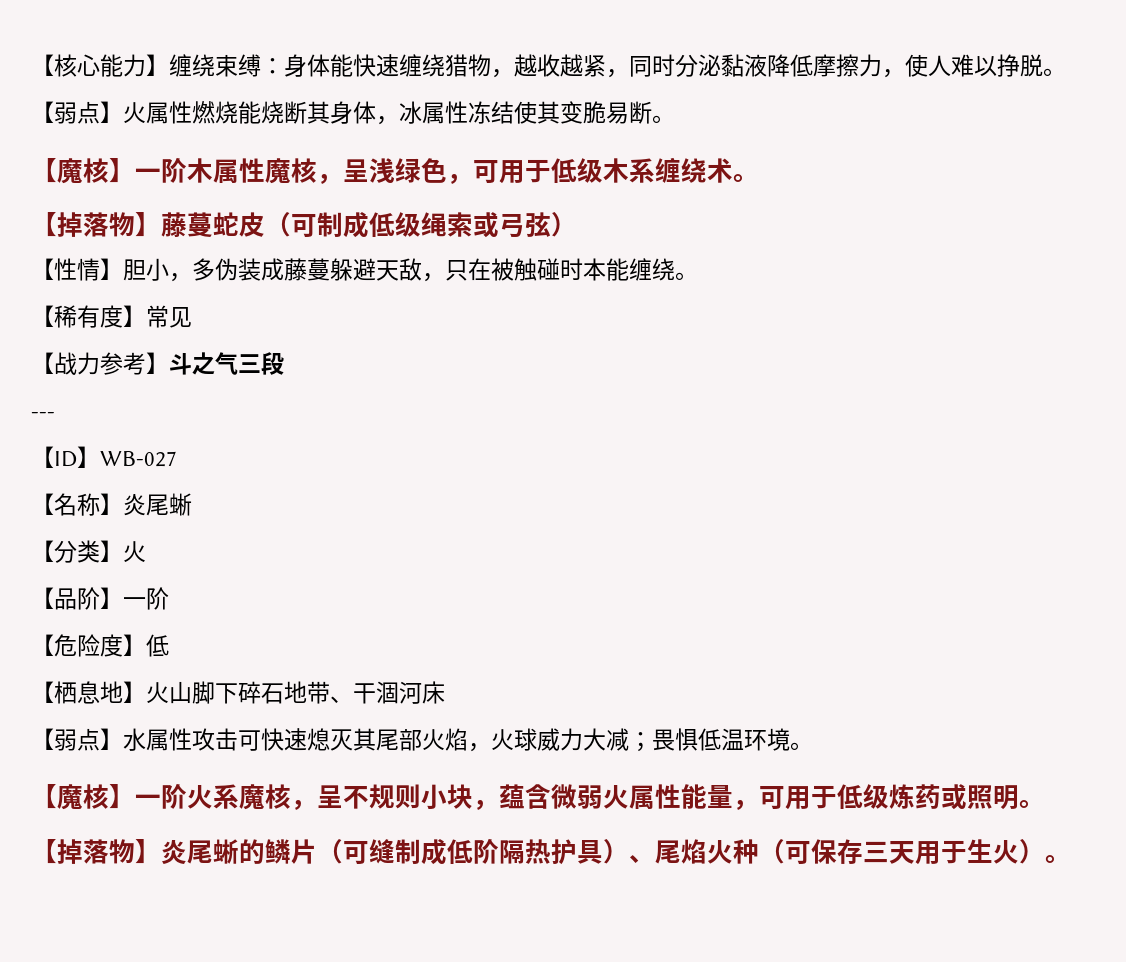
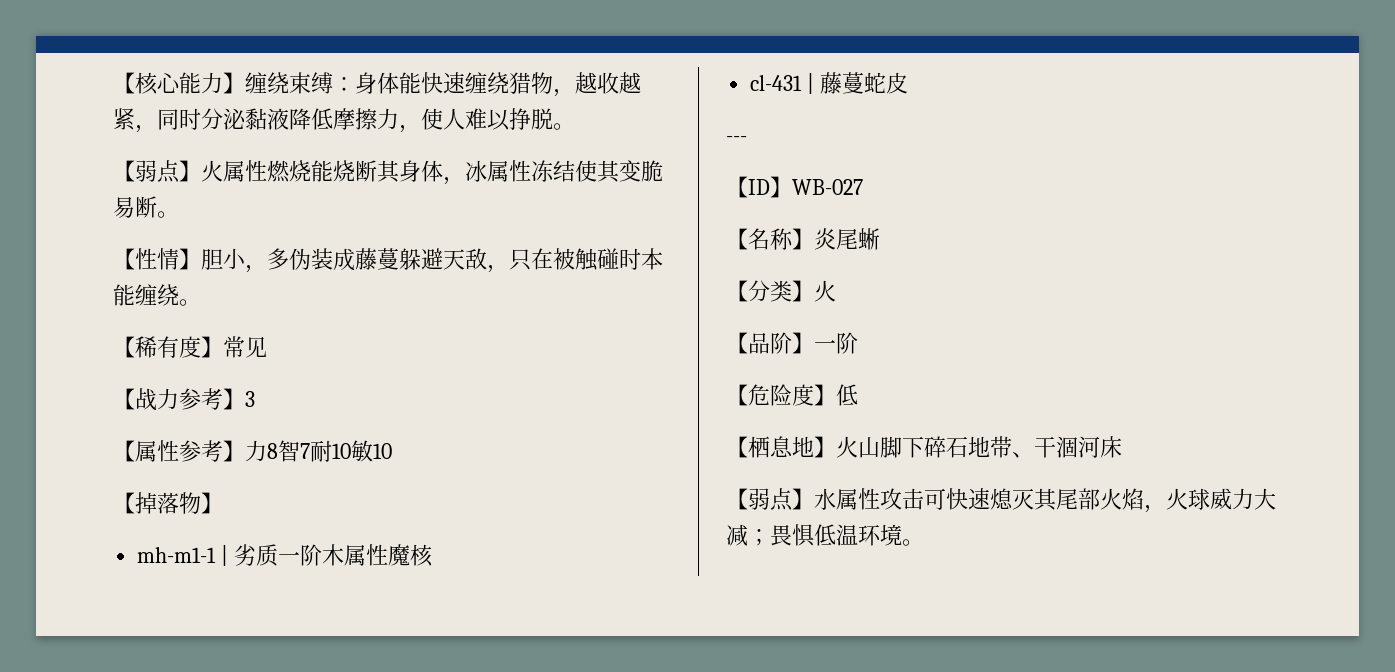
- 【魔核】一阶木属性魔核，呈浅绿色，可用于低级木系缠绕术。
- 【掉落物】藤蔓蛇皮（可制成低级绳索或弓弦）
- 【战力参考】斗之气三段
+ 【战力参考】3
+ 【属性参考】力8智7耐10敏10
+ 【掉落物】
+ mh-m1-1 | 劣质一阶木属性魔核
+ cl-431 | 藤蔓蛇皮
- 【魔核】一阶火系魔核，呈不规则小块，蕴含微弱火属性能量，可用于低级炼药或照明。
- 【掉落物】炎尾蜥的鳞片（可缝制成低阶隔热护具）、尾焰火种（可保存三天用于生火）。

